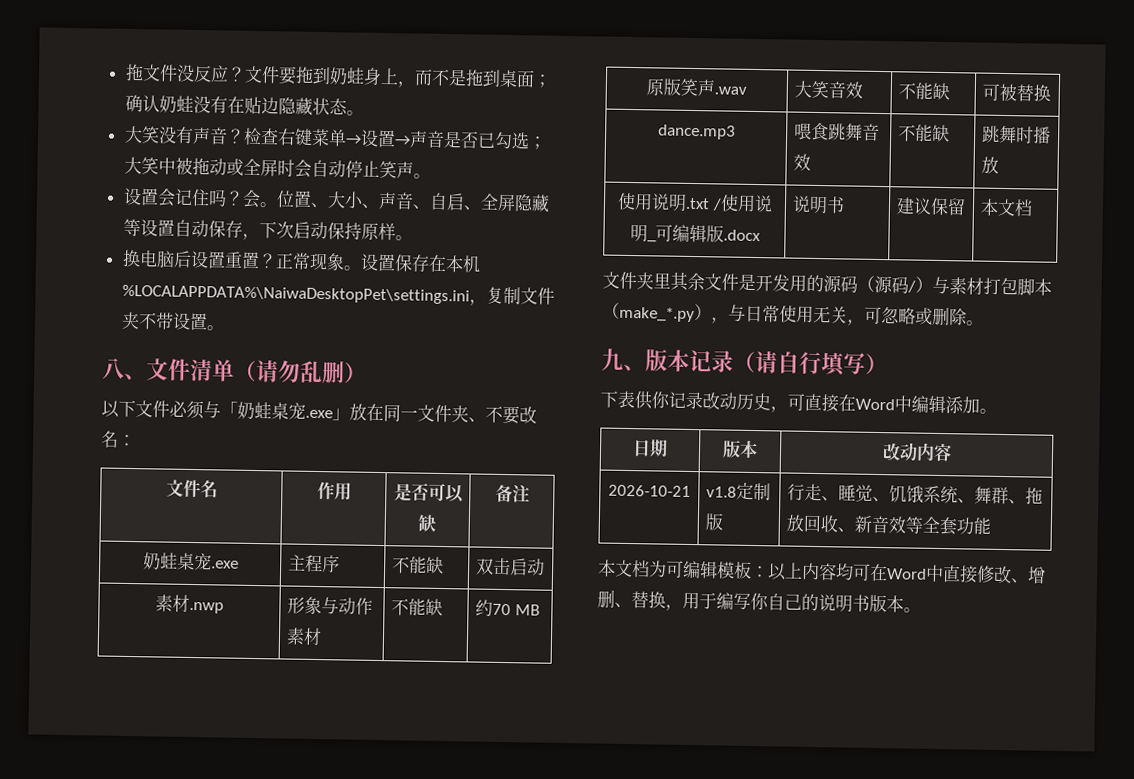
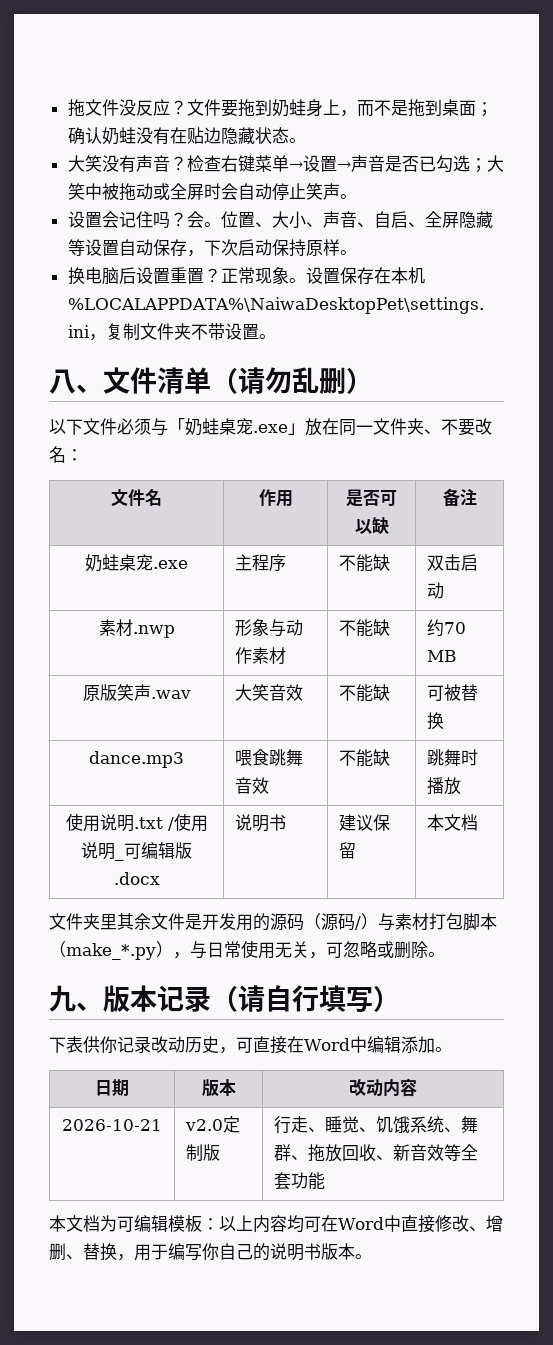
- 2026-10-21 | v1.8定制版 | 行走、睡觉、饥饿系统、舞群、拖放回收、新音效等全套功能
+ 2026-10-21 | v2.0定制版 | 行走、睡觉、饥饿系统、舞群、拖放回收、新音效等全套功能

